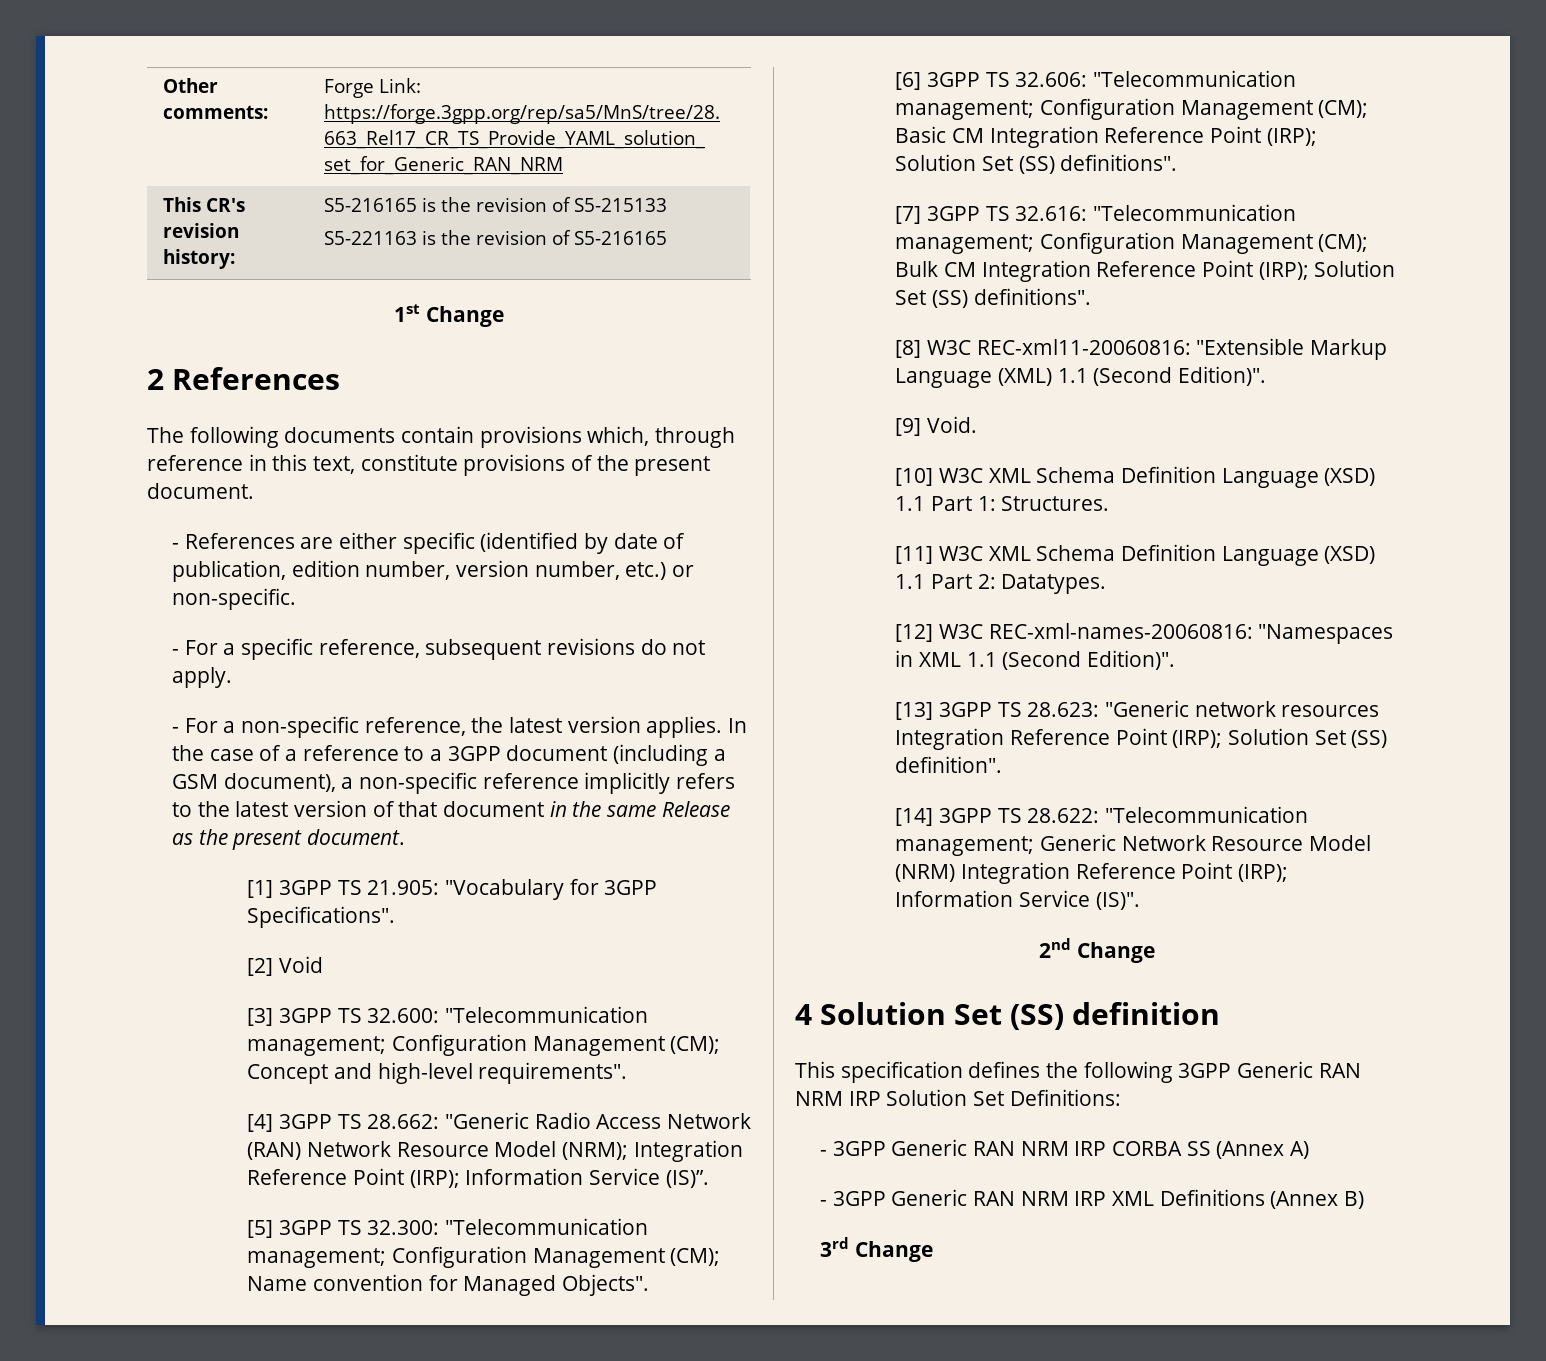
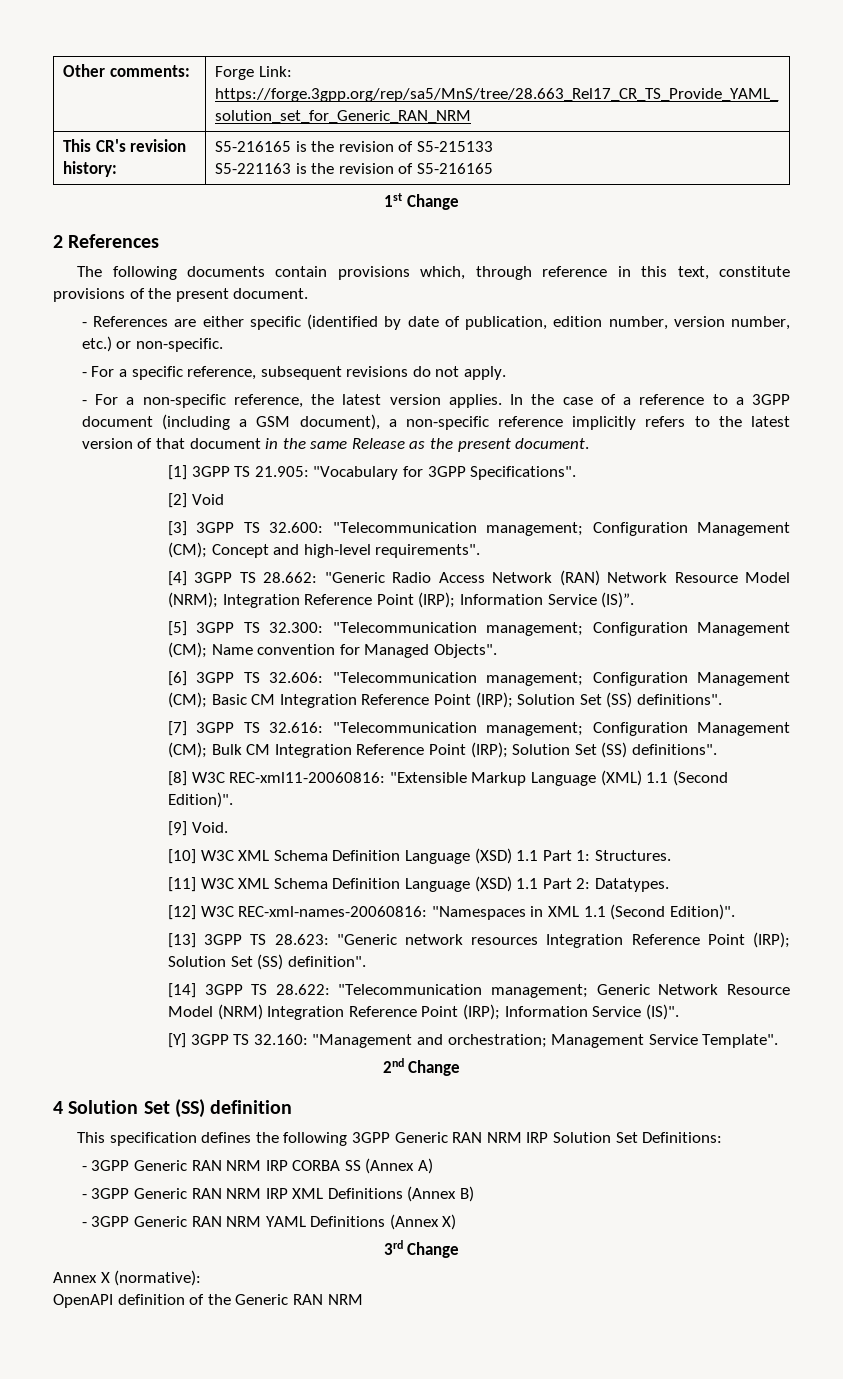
+ [Y] 3GPP TS 32.160: "Management and orchestration; Management Service Template".
+ - 3GPP Generic RAN NRM YAML Definitions (Annex X)
  3rd Change
+ Annex X (normative):
+ OpenAPI definition of the Generic RAN NRM

